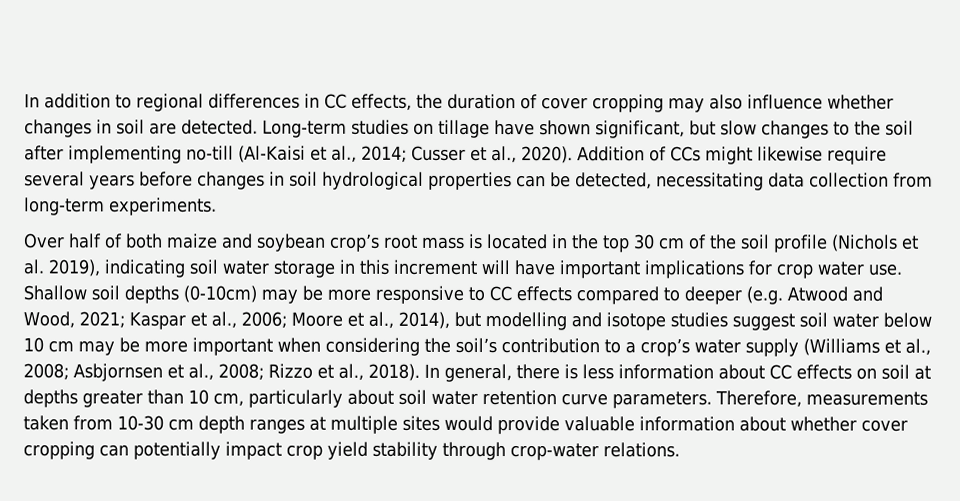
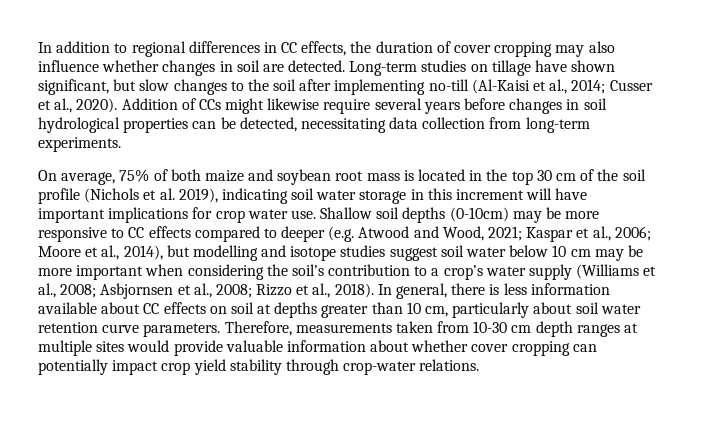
- Over half of both maize and soybean crop’s root mass is located in the top 30 cm of the soil profile (Nichols et al. 2019), indicating soil water storage in this increment will have important implications for crop water use.
+ On average, 75% of both maize and soybean root mass is located in the top 30 cm of the soil profile (Nichols et al. 2019), indicating soil water storage in this increment will have important implications for crop water use.
- In general, there is less information about CC effects on soil at depths greater than 10 cm, particularly about soil water retention curve parameters.
+ In general, there is less information available about CC effects on soil at depths greater than 10 cm, particularly about soil water retention curve parameters.

